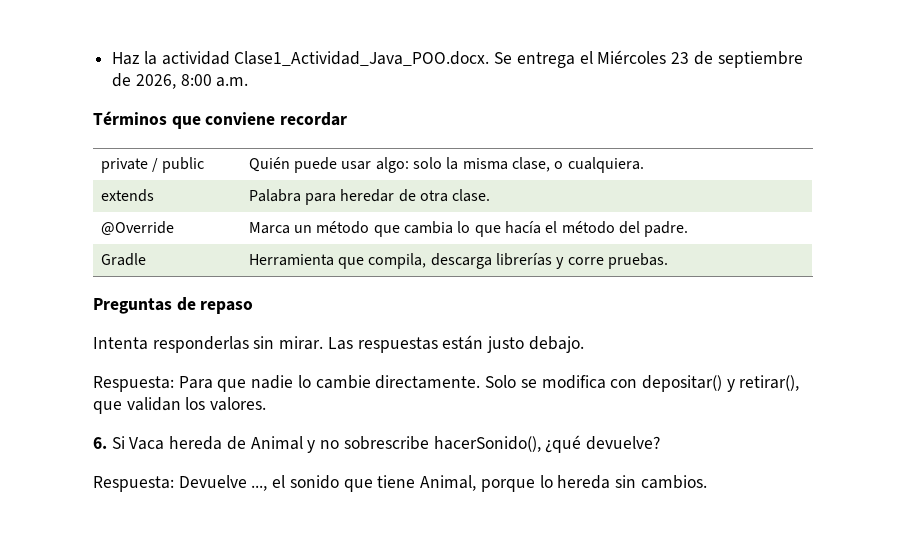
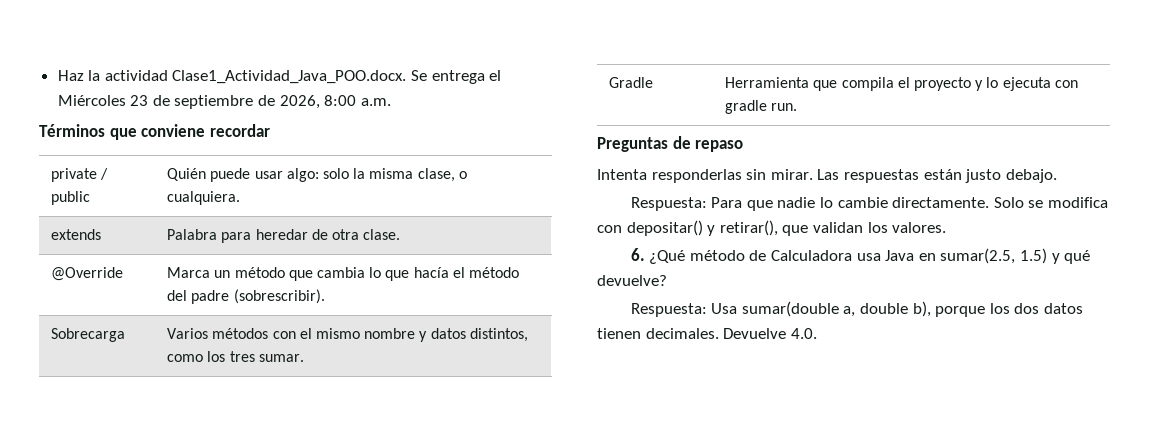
- @Override | Marca un método que cambia lo que hacía el método del padre.
- Gradle | Herramienta que compila, descarga librerías y corre pruebas.
+ @Override | Marca un método que cambia lo que hacía el método del padre (sobrescribir).
+ Sobrecarga | Varios métodos con el mismo nombre y datos distintos, como los tres sumar.
+ Gradle | Herramienta que compila el proyecto y lo ejecuta con gradle run.
- 6. Si Vaca hereda de Animal y no sobrescribe hacerSonido(), ¿qué devuelve?
- Respuesta: Devuelve ..., el sonido que tiene Animal, porque lo hereda sin cambios.
+ 6. ¿Qué método de Calculadora usa Java en sumar(2.5, 1.5) y qué devuelve?
+ Respuesta: Usa sumar(double a, double b), porque los dos datos tienen decimales. Devuelve 4.0.

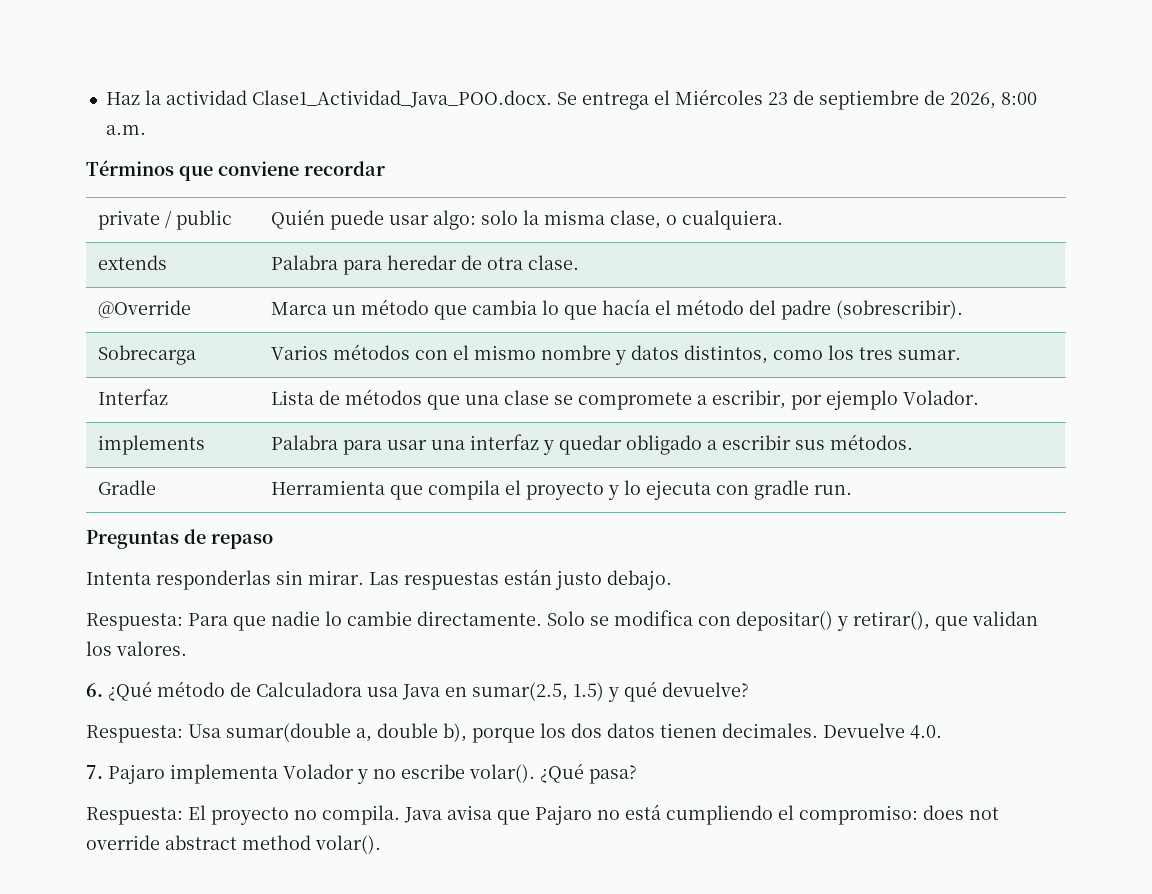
+ Interfaz | Lista de métodos que una clase se compromete a escribir, por ejemplo Volador.
+ implements | Palabra para usar una interfaz y quedar obligado a escribir sus métodos.
+ 7. Pajaro implementa Volador y no escribe volar(). ¿Qué pasa?
+ Respuesta: El proyecto no compila. Java avisa que Pajaro no está cumpliendo el compromiso: does not override abstract method volar().

